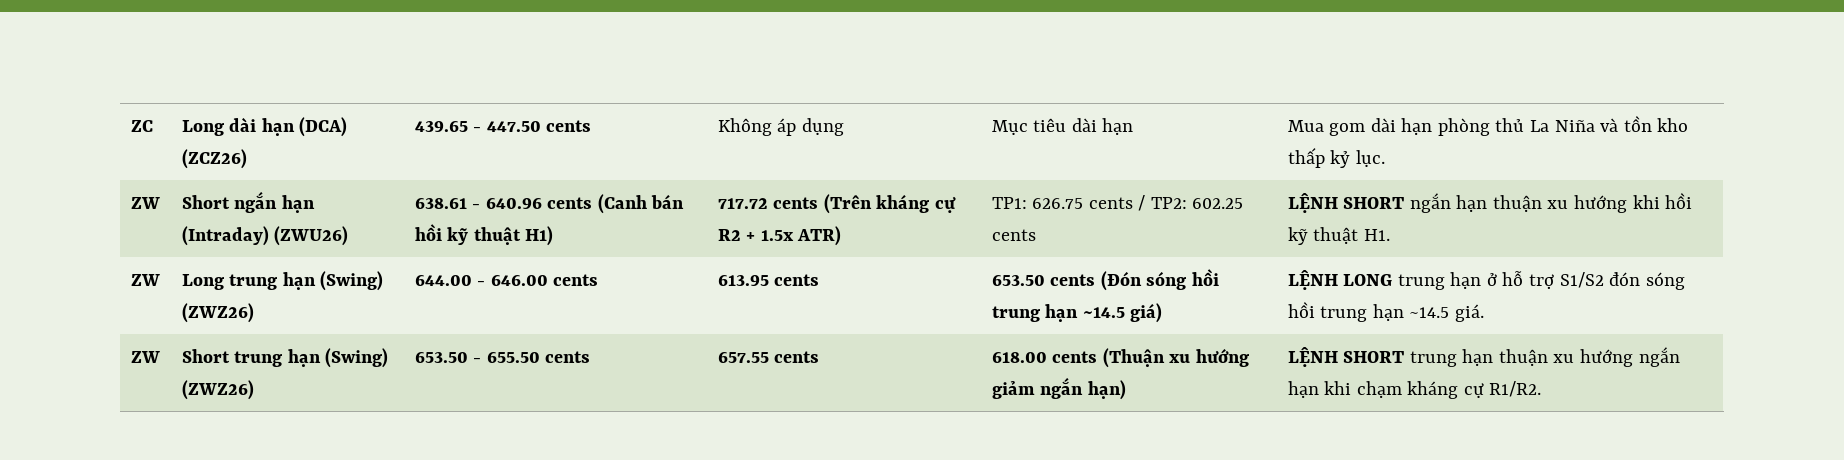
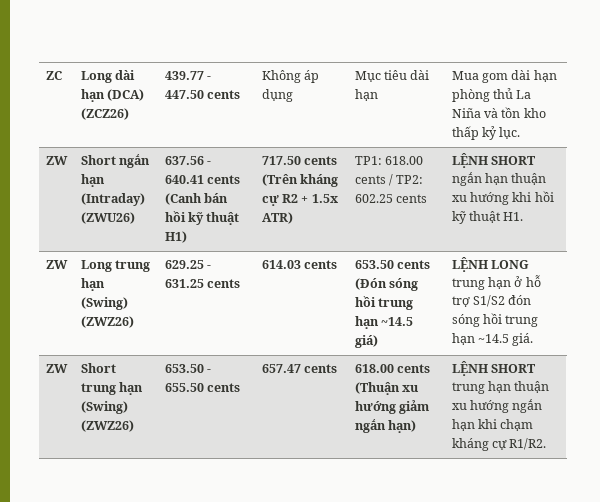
- ZC | Long dài hạn (DCA) (ZCZ26) | 439.65 - 447.50 cents | Không áp dụng | Mục tiêu dài hạn | Mua gom dài hạn phòng thủ La Niña và tồn kho thấp kỷ lục.
+ ZC | Long dài hạn (DCA) (ZCZ26) | 439.77 - 447.50 cents | Không áp dụng | Mục tiêu dài hạn | Mua gom dài hạn phòng thủ La Niña và tồn kho thấp kỷ lục.
- 638.61 - 640.96 cents (Canh bán hồi kỹ thuật H1)
+ 637.56 - 640.41 cents (Canh bán hồi kỹ thuật H1)
- 717.72 cents (Trên kháng cự R2 + 1.5x ATR)
+ 717.50 cents (Trên kháng cự R2 + 1.5x ATR)
- TP1: 626.75 cents / TP2: 602.25 cents
+ TP1: 618.00 cents / TP2: 602.25 cents
- ZW | Long trung hạn (Swing) (ZWZ26) | 644.00 - 646.00 cents | 613.95 cents | 653.50 cents (Đón sóng hồi trung hạn ~14.5 giá) | LỆNH LONG trung hạn ở hỗ trợ S1/S2 đón sóng hồi trung hạn ~14.5 giá.
+ ZW | Long trung hạn (Swing) (ZWZ26) | 629.25 - 631.25 cents | 614.03 cents | 653.50 cents (Đón sóng hồi trung hạn ~14.5 giá) | LỆNH LONG trung hạn ở hỗ trợ S1/S2 đón sóng hồi trung hạn ~14.5 giá.
- ZW | Short trung hạn (Swing) (ZWZ26) | 653.50 - 655.50 cents | 657.55 cents | 618.00 cents (Thuận xu hướng giảm ngắn hạn) | LỆNH SHORT trung hạn thuận xu hướng ngắn hạn khi chạm kháng cự R1/R2.
+ ZW | Short trung hạn (Swing) (ZWZ26) | 653.50 - 655.50 cents | 657.47 cents | 618.00 cents (Thuận xu hướng giảm ngắn hạn) | LỆNH SHORT trung hạn thuận xu hướng ngắn hạn khi chạm kháng cự R1/R2.

